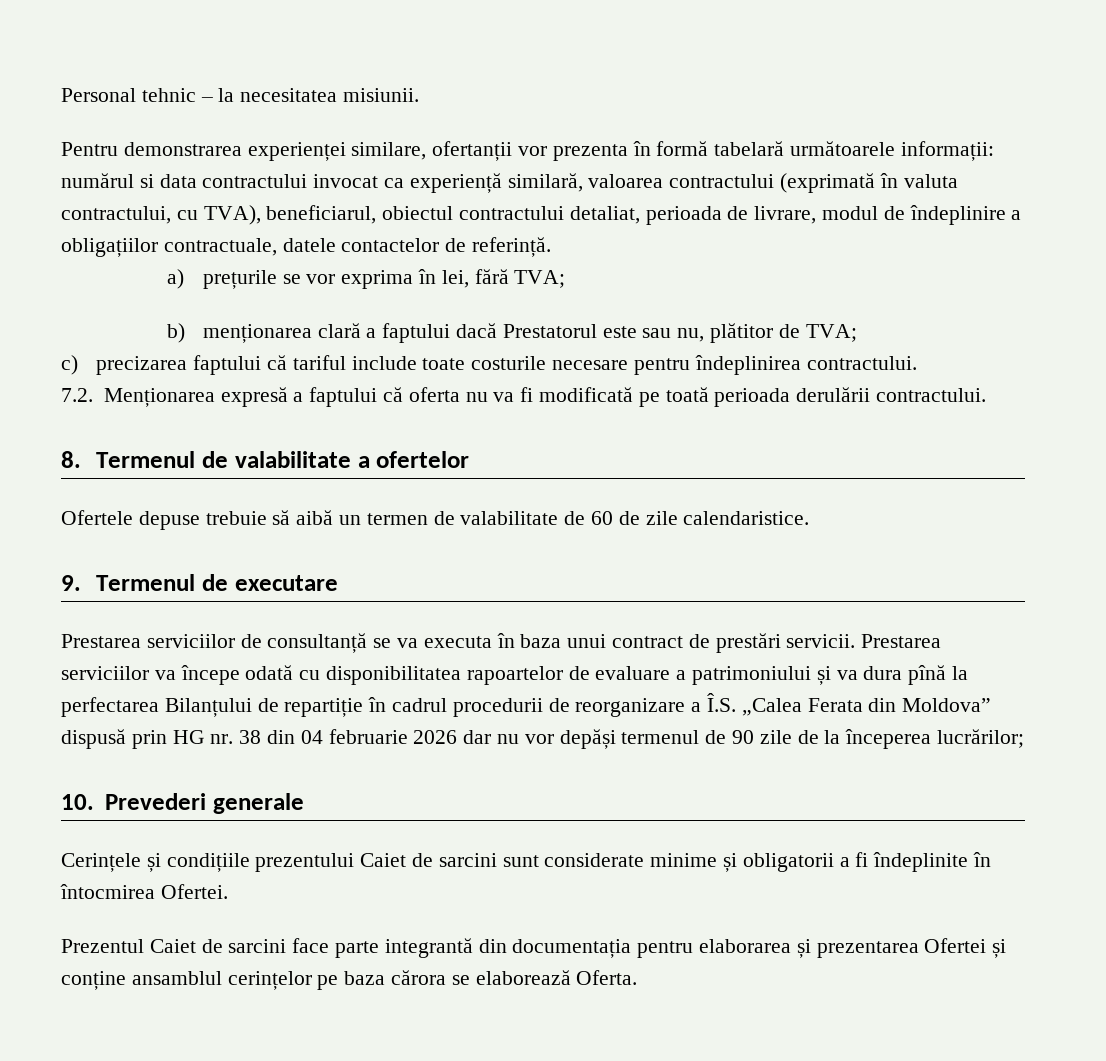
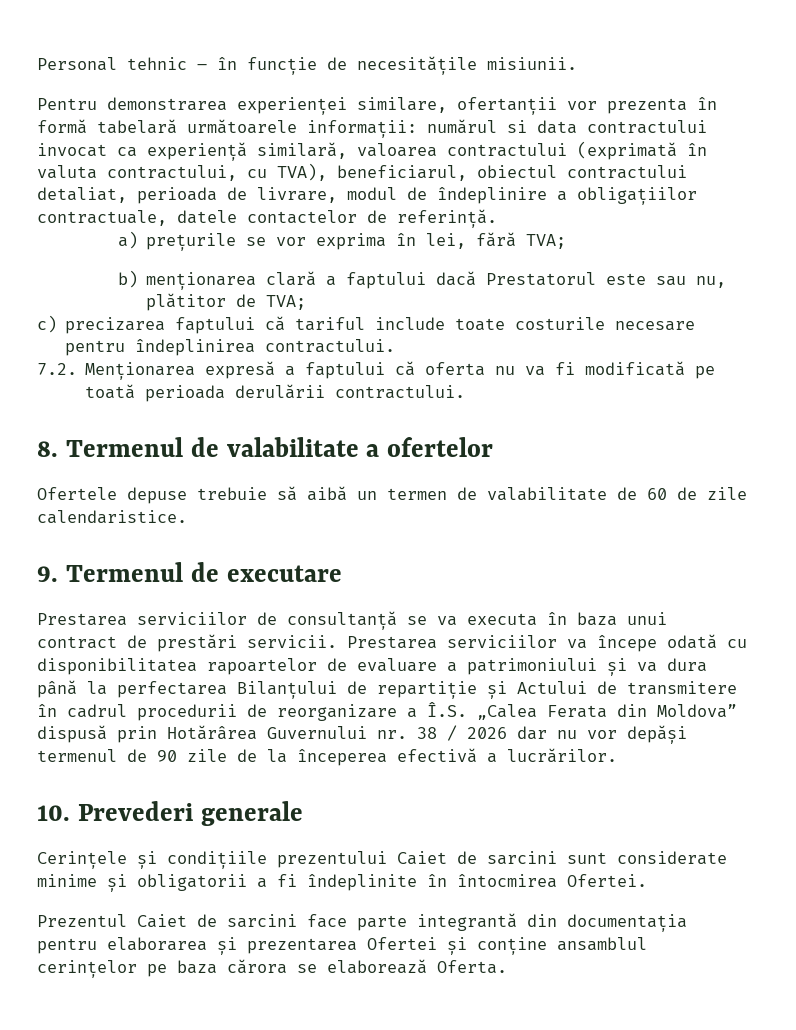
- Personal tehnic – la necesitatea misiunii.
+ Personal tehnic – în funcție de necesitățile misiunii.
- Prestarea serviciilor va începe odată cu disponibilitatea rapoartelor de evaluare a patrimoniului și va dura pînă la perfectarea Bilanțului de repartiție în cadrul procedurii de reorganizare a Î.S. „Calea Ferata din Moldova” dispusă prin HG nr. 38 din 04 februarie 2026 dar nu vor depăși termenul de 90 zile de la începerea lucrărilor;
+ Prestarea serviciilor va începe odată cu disponibilitatea rapoartelor de evaluare a patrimoniului și va dura până la perfectarea Bilanțului de repartiție și Actului de transmitere în cadrul procedurii de reorganizare a Î.S. „Calea Ferata din Moldova” dispusă prin Hotărârea Guvernului nr. 38 / 2026 dar nu vor depăși termenul de 90 zile de la începerea efectivă a lucrărilor.

